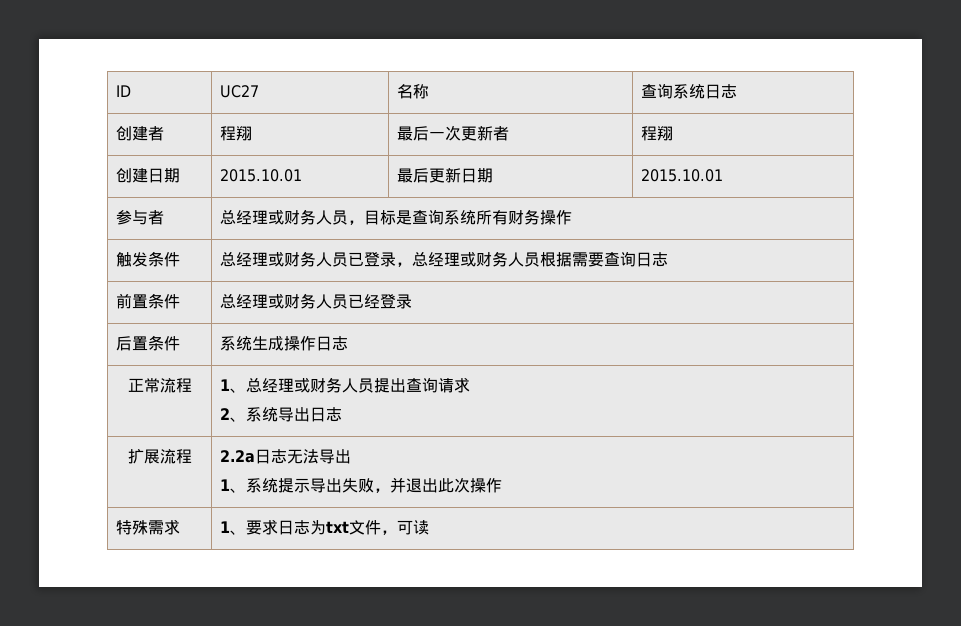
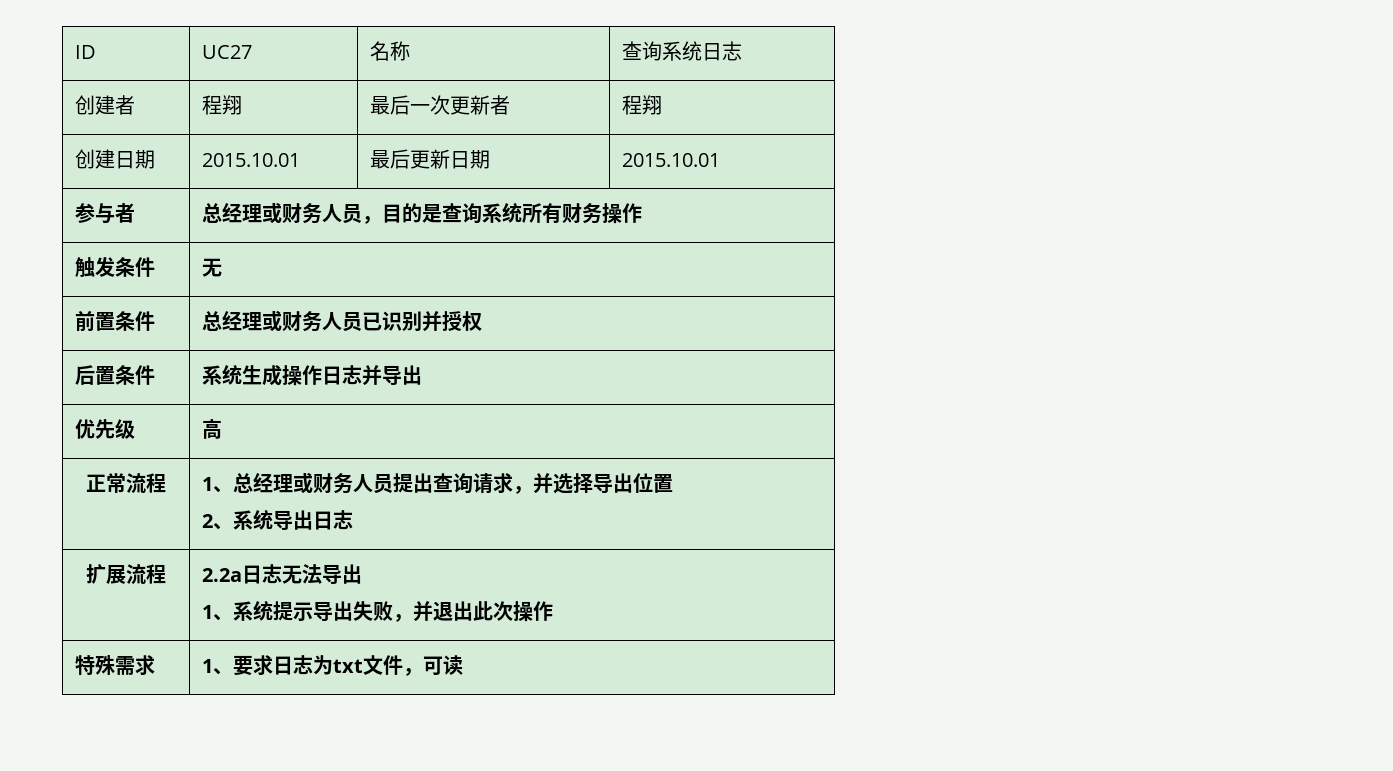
- 参与者 | 总经理或财务人员，目标是查询系统所有财务操作
+ 参与者 | 总经理或财务人员，目的是查询系统所有财务操作
- 触发条件 | 总经理或财务人员已登录，总经理或财务人员根据需要查询日志
+ 触发条件 | 无
- 前置条件 | 总经理或财务人员已经登录
+ 前置条件 | 总经理或财务人员已识别并授权
- 后置条件 | 系统生成操作日志
+ 后置条件 | 系统生成操作日志并导出
+ 优先级 | 高
- 正常流程 | 1、总经理或财务人员提出查询请求
+ 正常流程 | 1、总经理或财务人员提出查询请求，并选择导出位置

